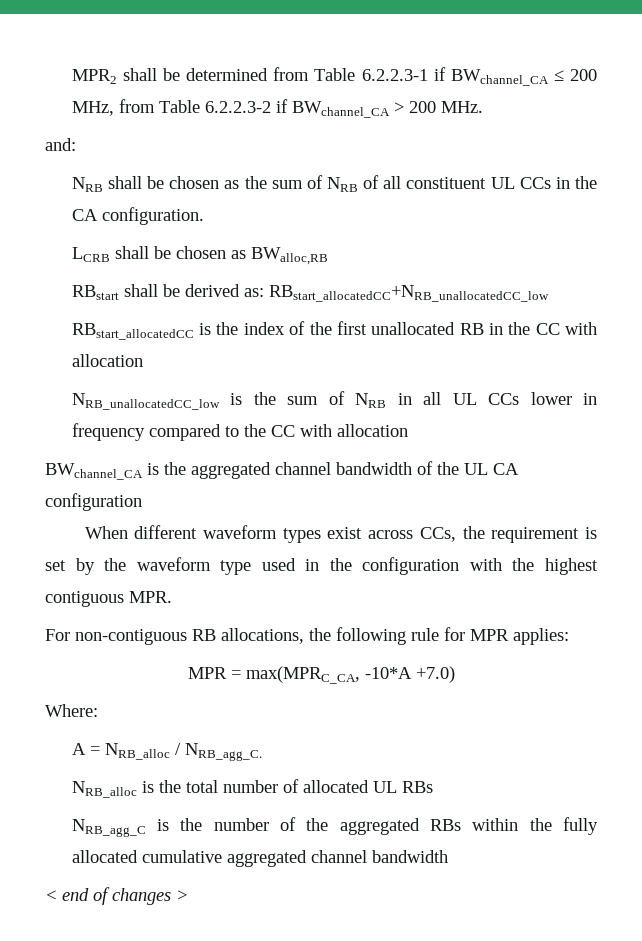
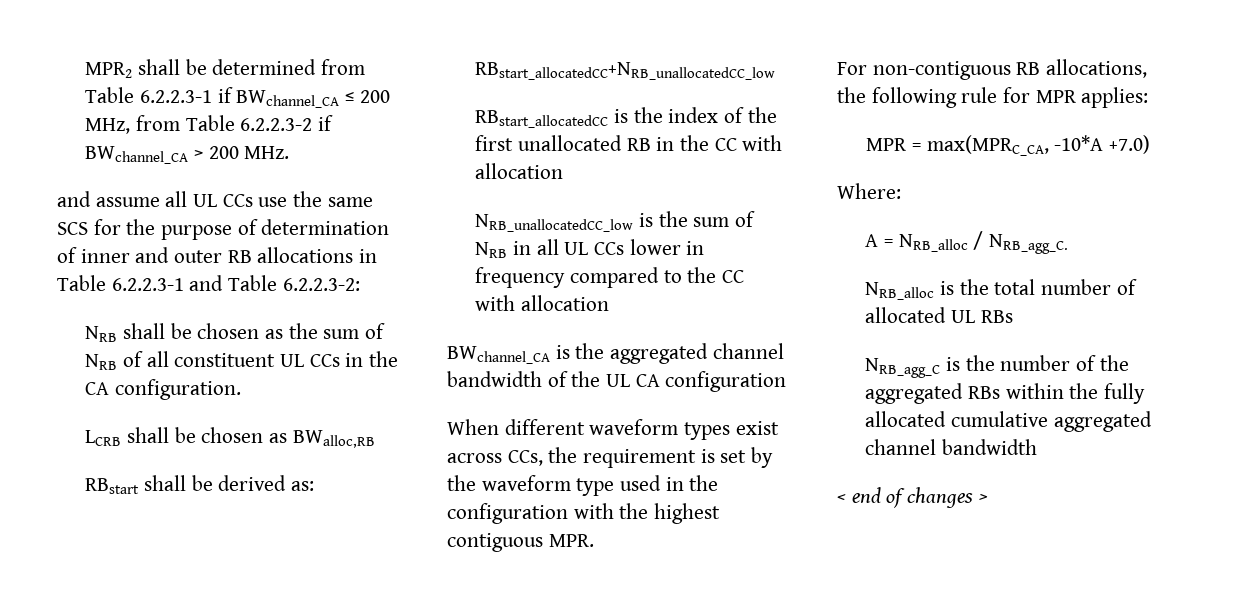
- and:
+ and assume all UL CCs use the same SCS for the purpose of determination of inner and outer RB allocations in Table 6.2.2.3-1 and Table 6.2.2.3-2:

